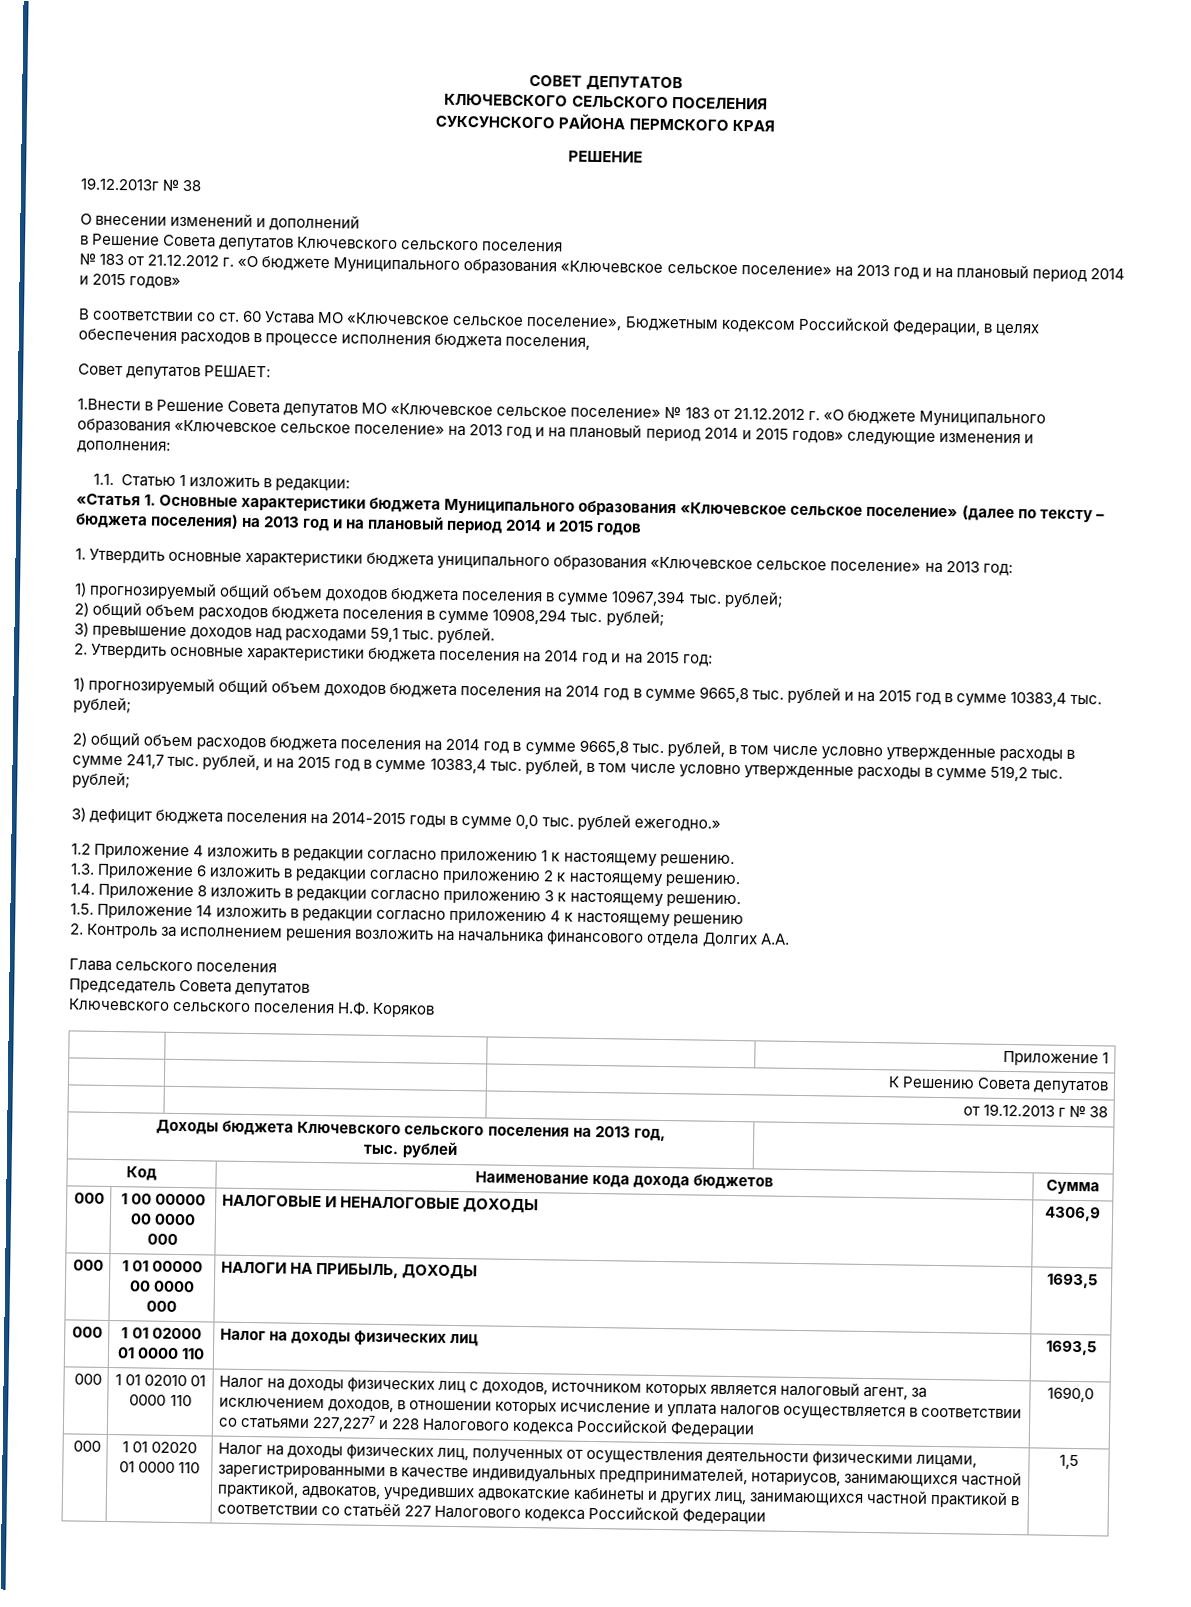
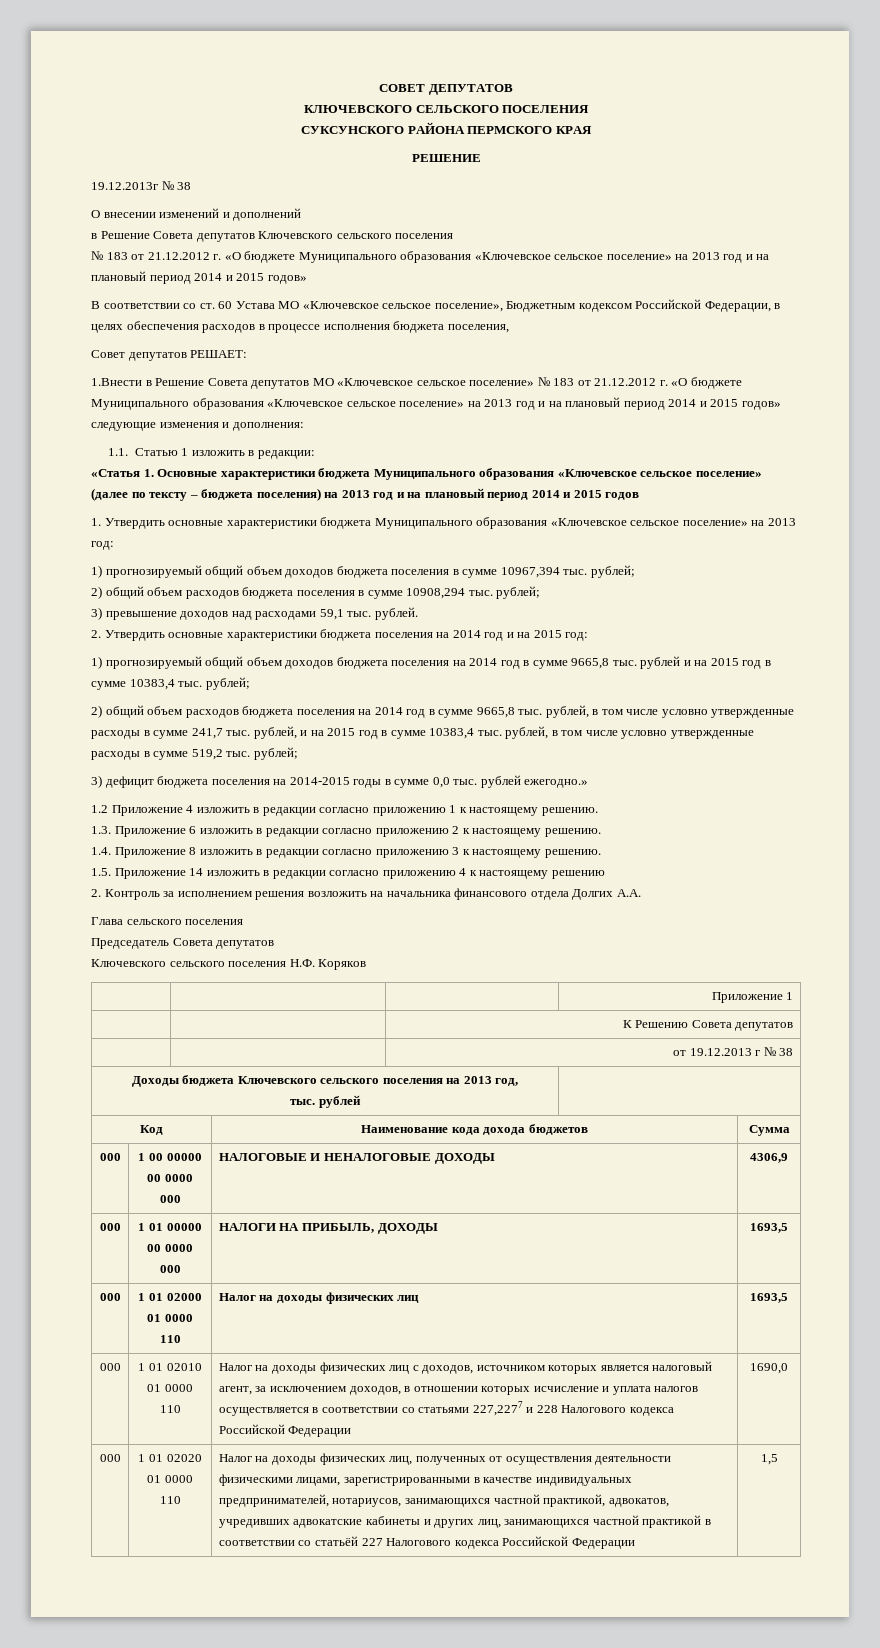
- 1. Утвердить основные характеристики бюджета униципального образования «Ключевское сельское поселение» на 2013 год:
+ 1. Утвердить основные характеристики бюджета Муниципального образования «Ключевское сельское поселение» на 2013 год:

